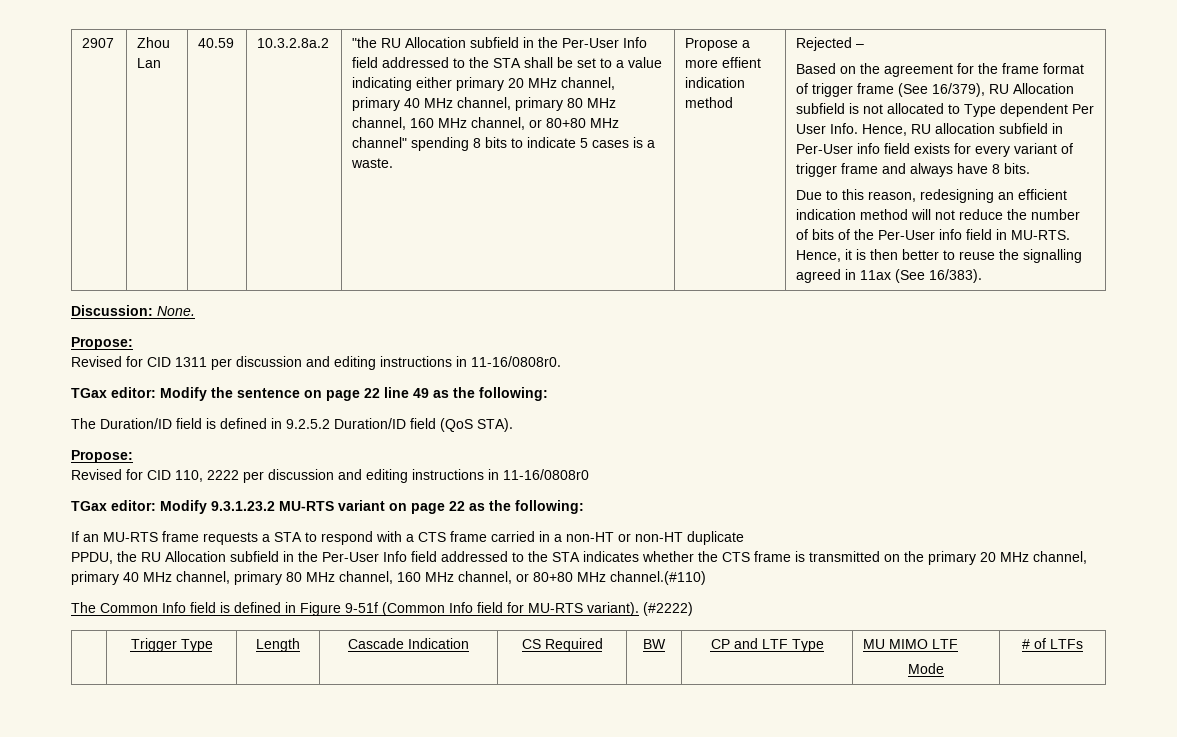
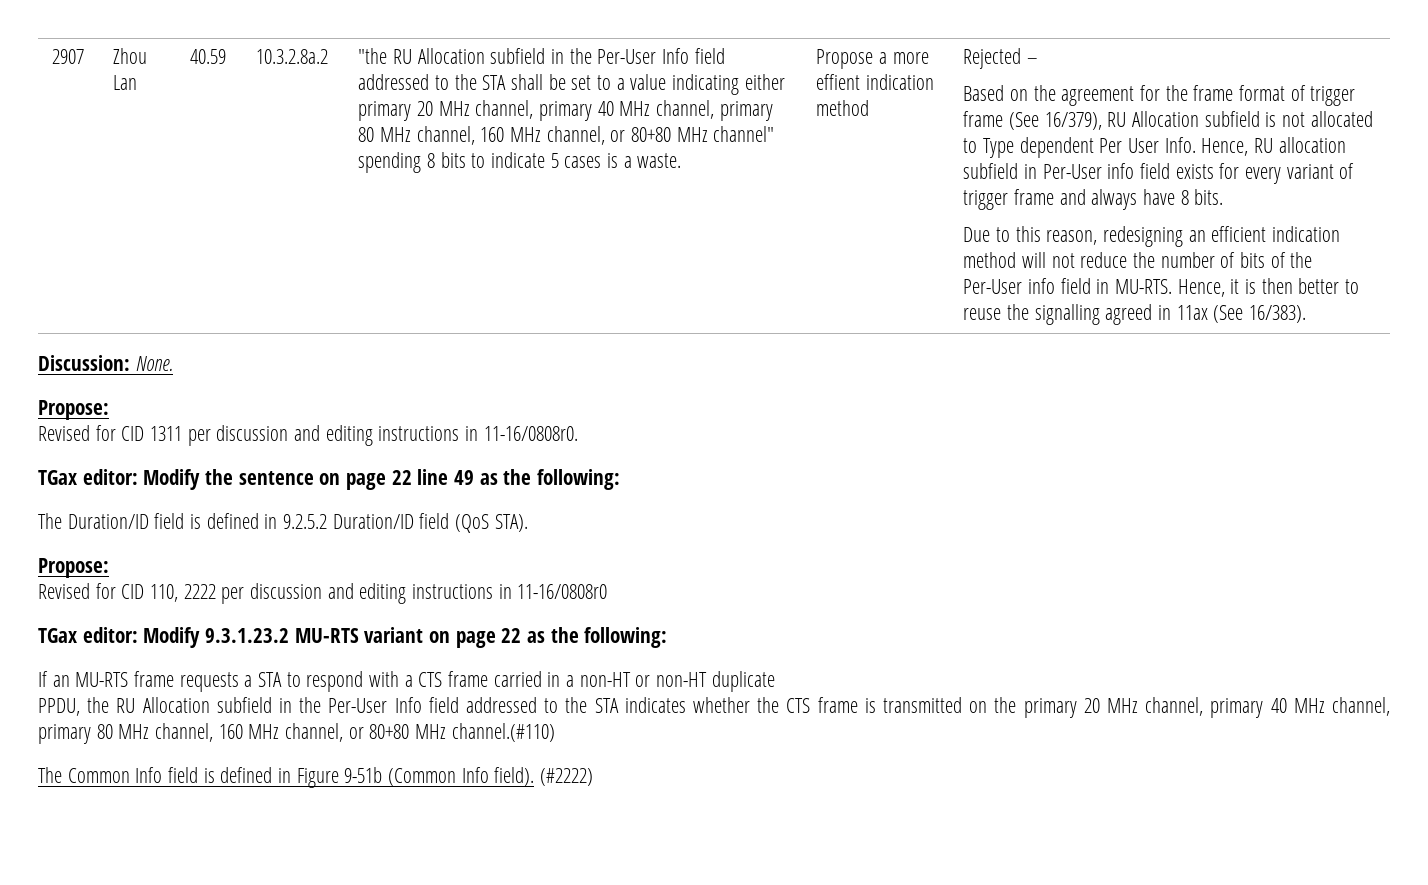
- The Common Info field is defined in Figure 9-51f (Common Info field for MU-RTS variant). (#2222)
- | Trigger Type | Length | Cascade Indication | CS Required | BW | CP and LTF Type | MU MIMO LTF
- Mode | # of LTFs
+ The Common Info field is defined in Figure 9-51b (Common Info field). (#2222)

